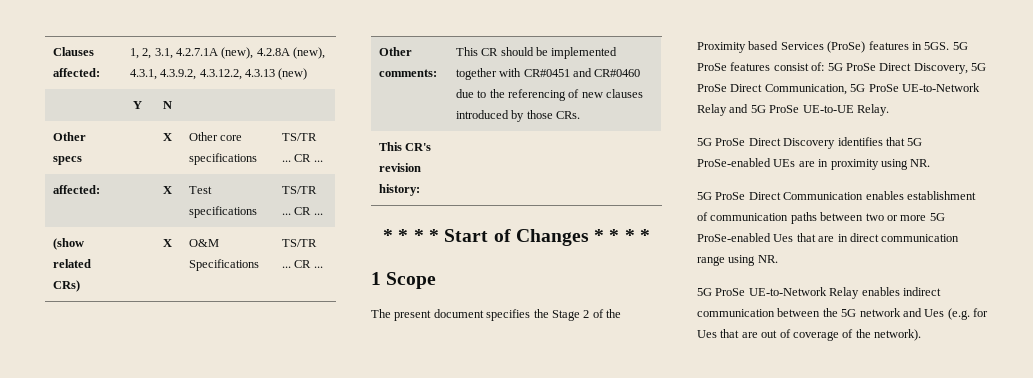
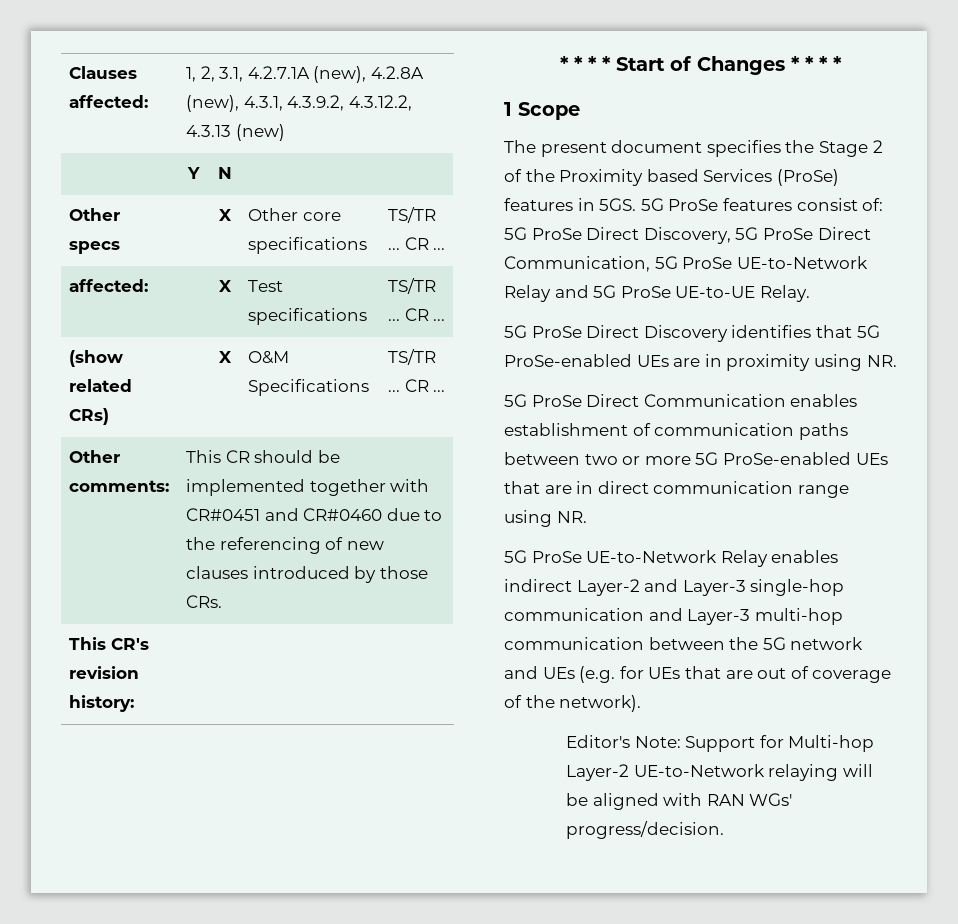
- 5G ProSe Direct Communication enables establishment of communication paths between two or more 5G ProSe-enabled Ues that are in direct communication range using NR.
+ 5G ProSe Direct Communication enables establishment of communication paths between two or more 5G ProSe-enabled UEs that are in direct communication range using NR.
- 5G ProSe UE-to-Network Relay enables indirect communication between the 5G network and Ues (e.g. for Ues that are out of coverage of the network).
+ 5G ProSe UE-to-Network Relay enables indirect Layer-2 and Layer-3 single-hop communication and Layer-3 multi-hop communication between the 5G network and UEs (e.g. for UEs that are out of coverage of the network).
+ Editor's Note: Support for Multi-hop Layer-2 UE-to-Network relaying will be aligned with RAN WGs' progress/decision.

